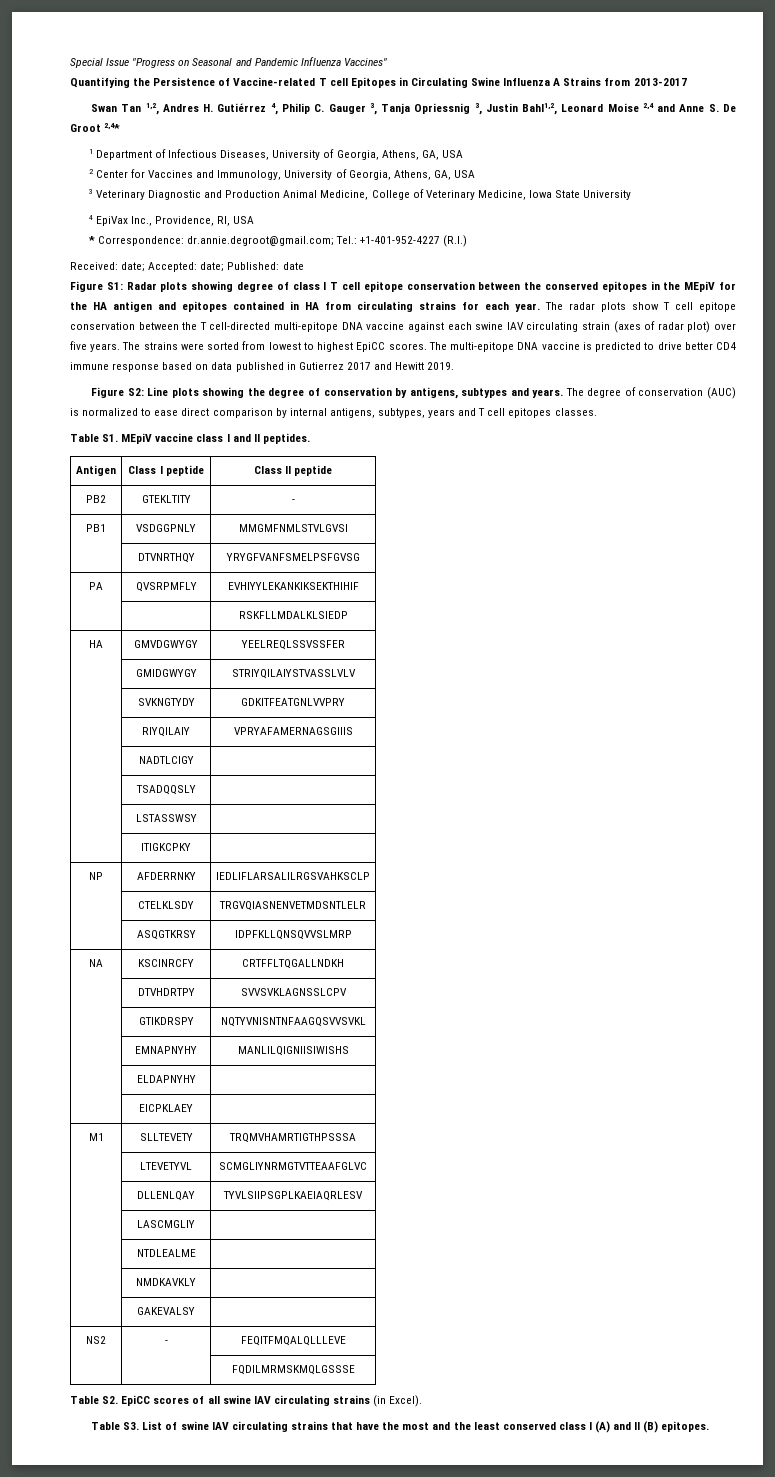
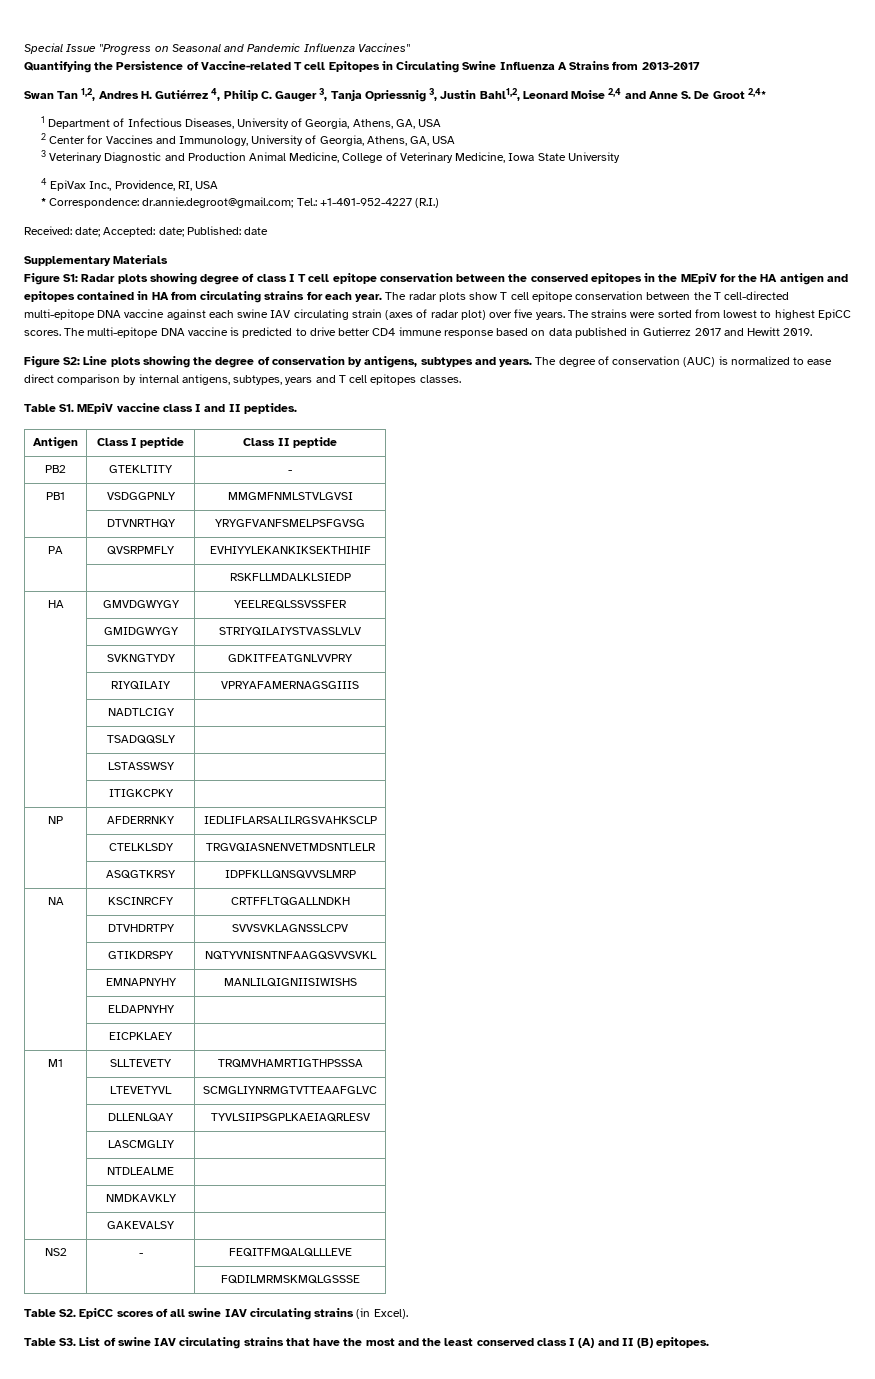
+ Supplementary Materials

